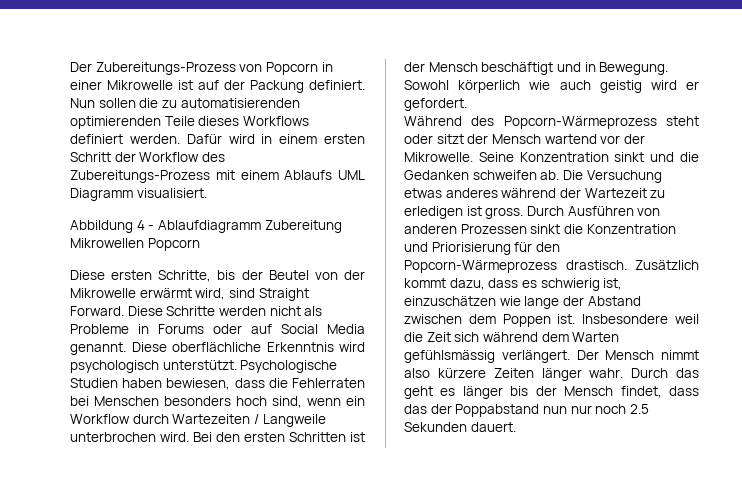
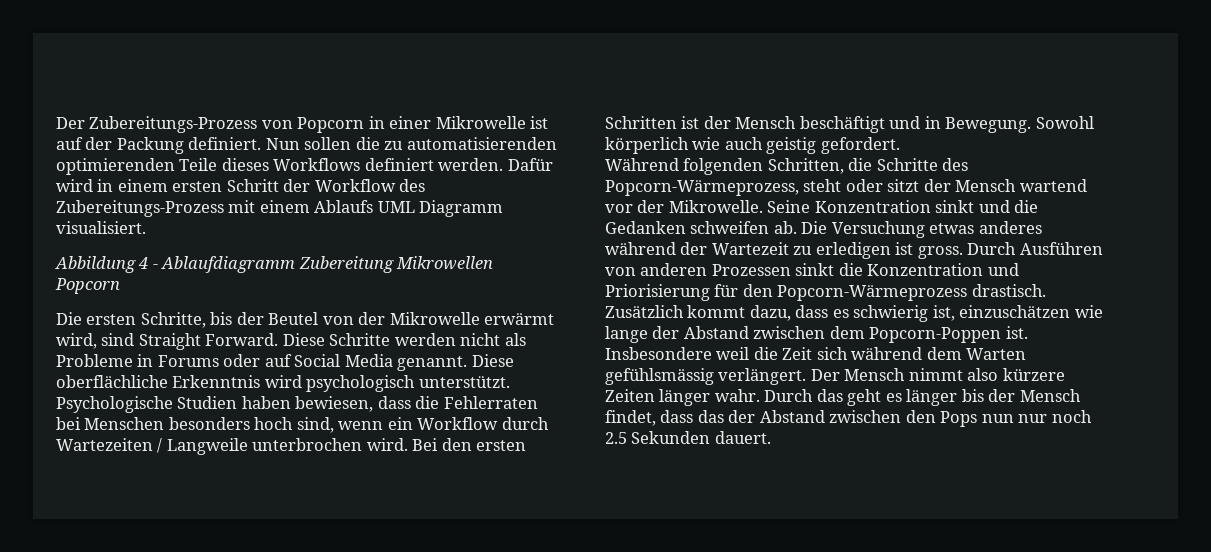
- Diese ersten Schritte, bis der Beutel von der Mikrowelle erwärmt wird, sind Straight Forward.
+ Die ersten Schritte, bis der Beutel von der Mikrowelle erwärmt wird, sind Straight Forward.
- Sowohl körperlich wie auch geistig wird er gefordert.
+ Sowohl körperlich wie auch geistig gefordert.
- Während des Popcorn-Wärmeprozess steht oder sitzt der Mensch wartend vor der Mikrowelle.
+ Während folgenden Schritten, die Schritte des Popcorn-Wärmeprozess, steht oder sitzt der Mensch wartend vor der Mikrowelle.
- Zusätzlich kommt dazu, dass es schwierig ist, einzuschätzen wie lange der Abstand zwischen dem Poppen ist.
+ Zusätzlich kommt dazu, dass es schwierig ist, einzuschätzen wie lange der Abstand zwischen dem Popcorn-Poppen ist.
- Durch das geht es länger bis der Mensch findet, dass das der Poppabstand nun nur noch 2.5 Sekunden dauert.
+ Durch das geht es länger bis der Mensch findet, dass das der Abstand zwischen den Pops nun nur noch 2.5 Sekunden dauert.

